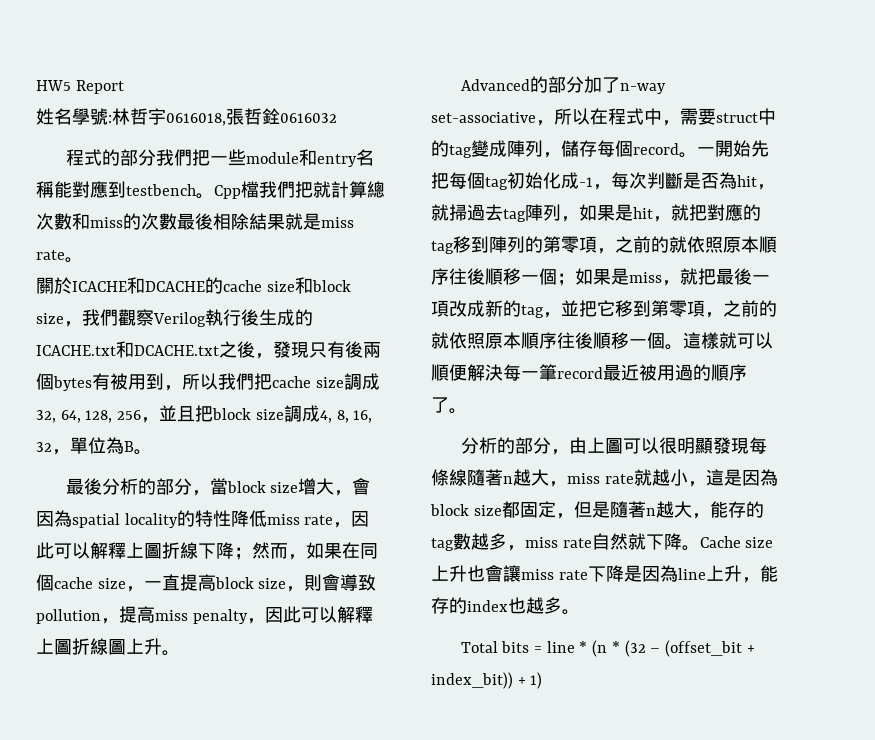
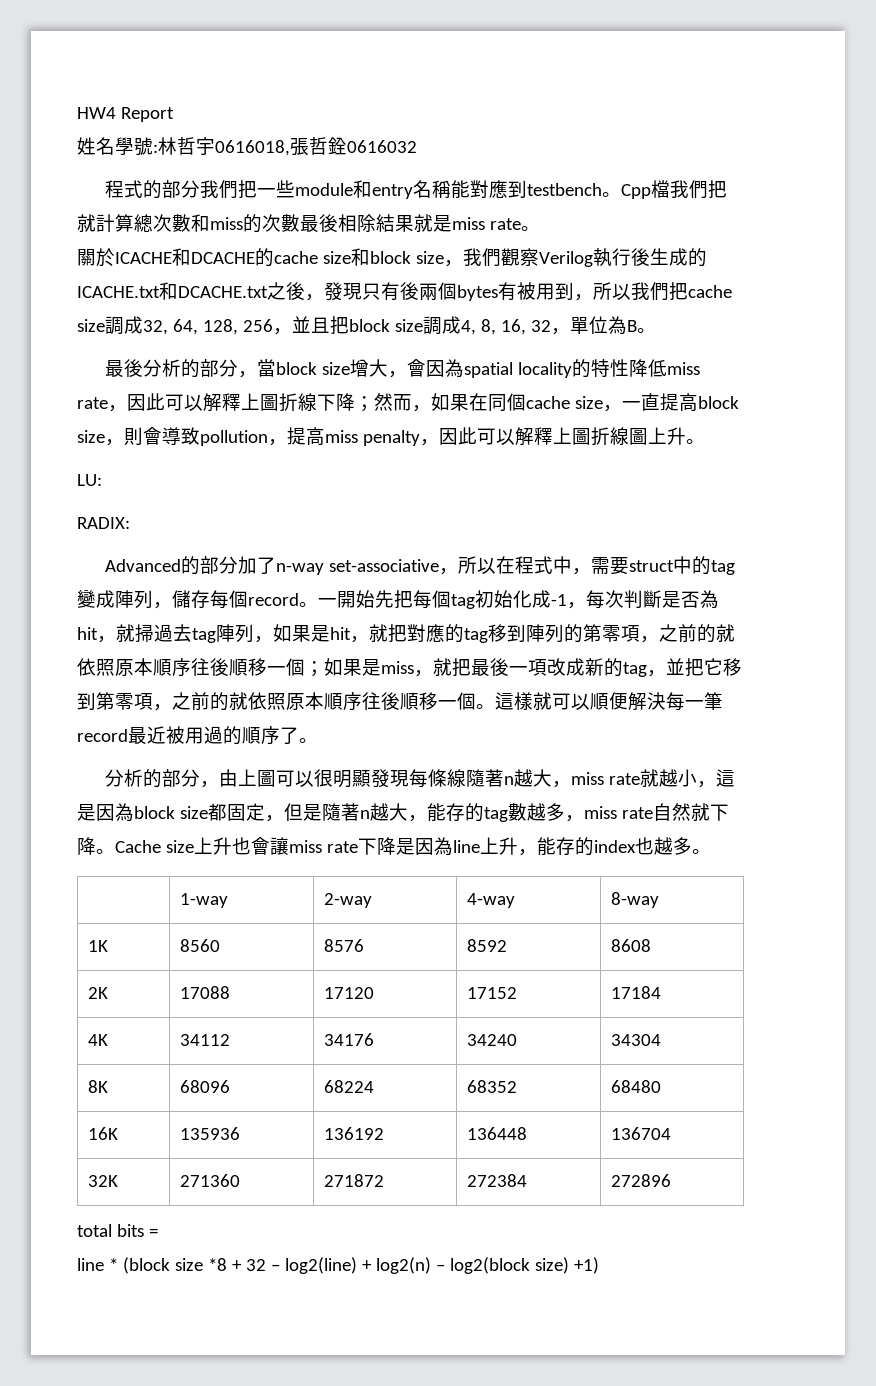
- HW5 Report
+ HW4 Report
+ LU:
+ RADIX:
- Total bits = line * (n * (32 – (offset_bit + index_bit)) + 1)
+ | 1-way | 2-way | 4-way | 8-way
+ 1K | 8560 | 8576 | 8592 | 8608
+ 2K | 17088 | 17120 | 17152 | 17184
+ 4K | 34112 | 34176 | 34240 | 34304
+ 8K | 68096 | 68224 | 68352 | 68480
+ 16K | 135936 | 136192 | 136448 | 136704
+ 32K | 271360 | 271872 | 272384 | 272896
+ total bits =
+ line * (block size *8 + 32 – log2(line) + log2(n) – log2(block size) +1)

